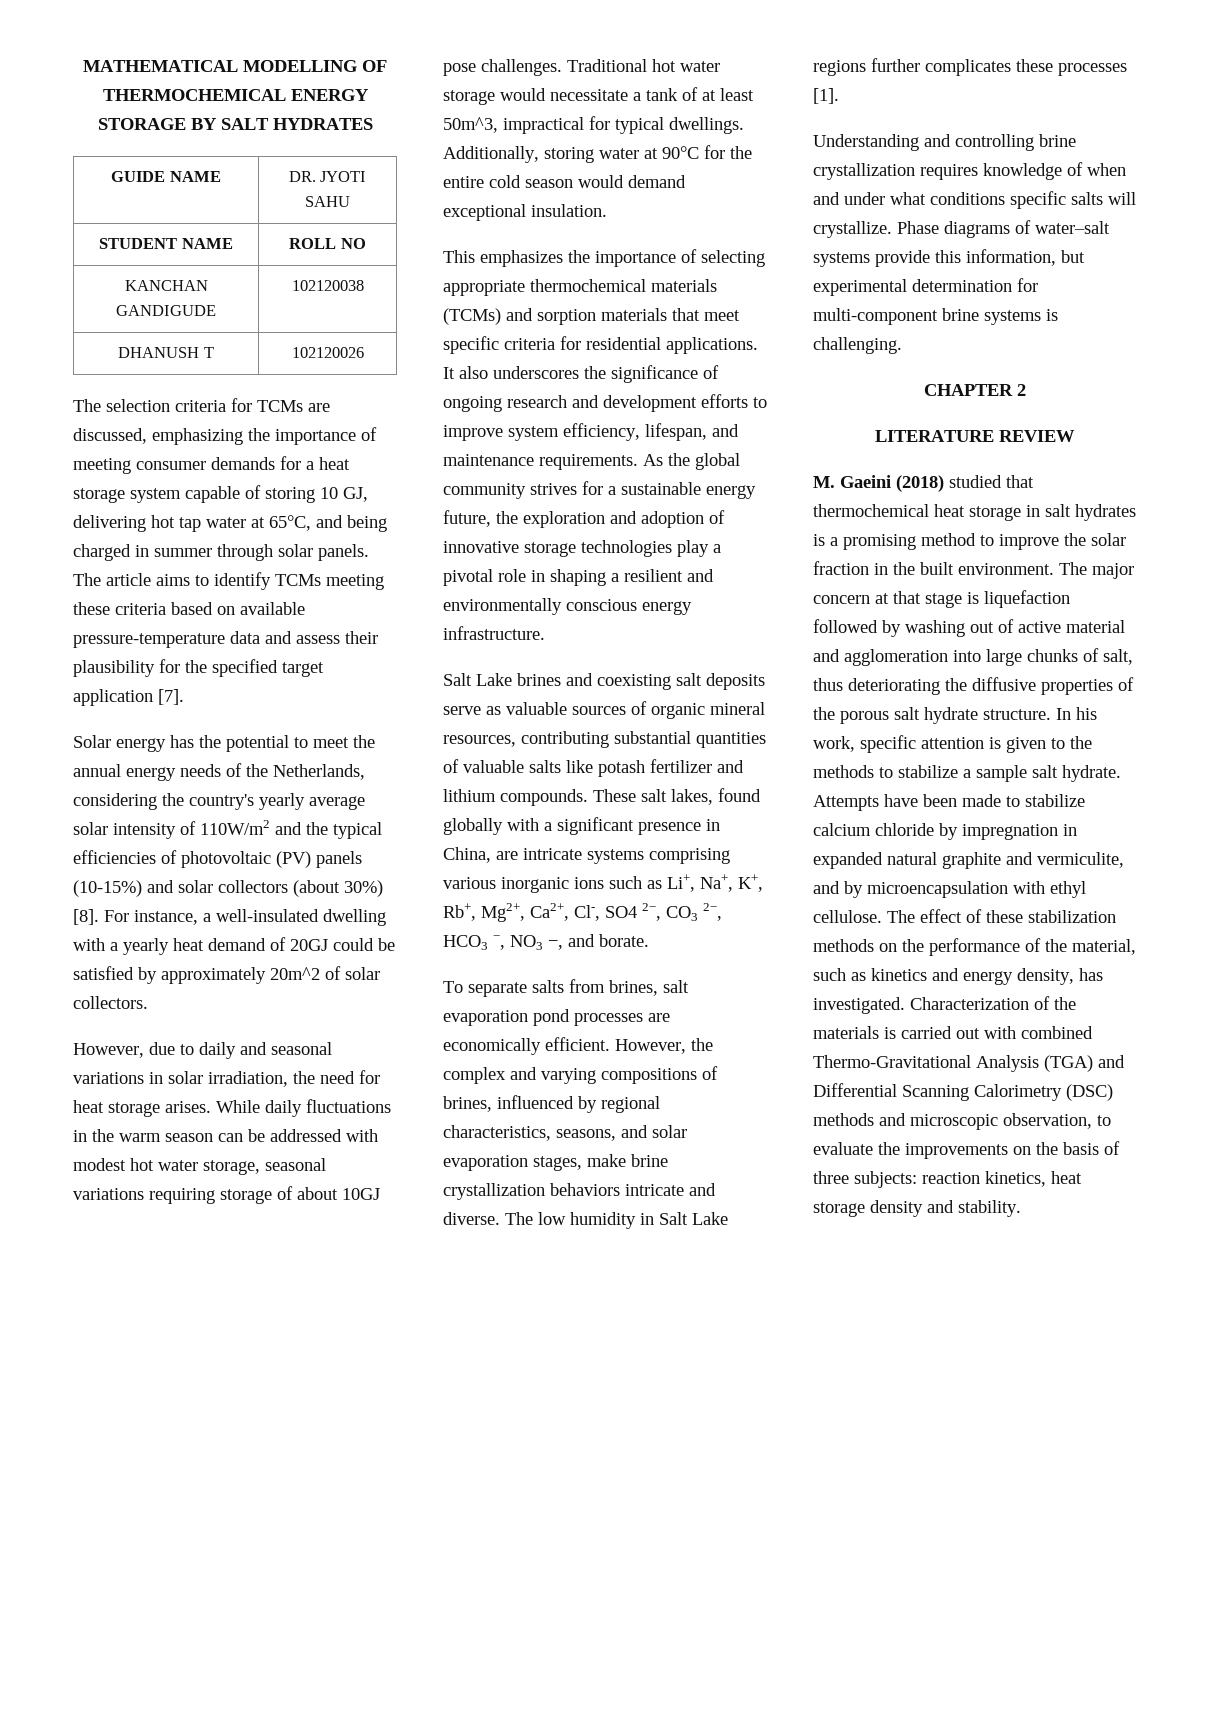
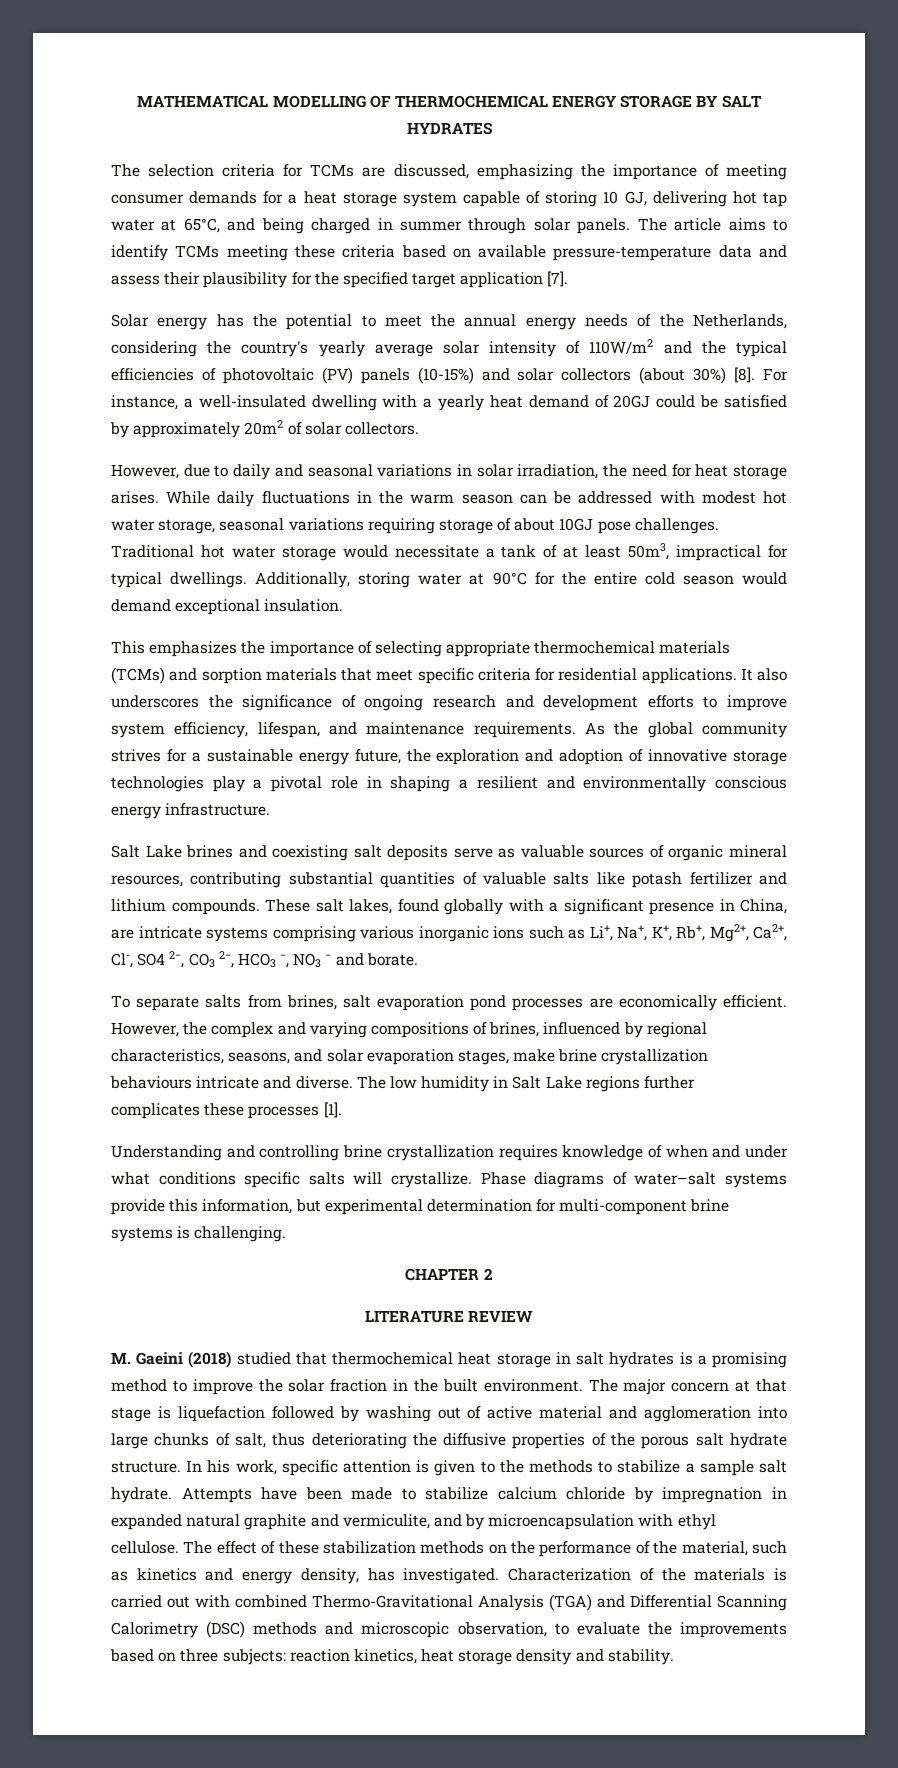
- GUIDE NAME | DR. JYOTI SAHU
- STUDENT NAME | ROLL NO
- KANCHAN GANDIGUDE | 102120038
- DHANUSH T | 102120026
- For instance, a well-insulated dwelling with a yearly heat demand of 20GJ could be satisfied by approximately 20m^2 of solar collectors.
+ For instance, a well-insulated dwelling with a yearly heat demand of 20GJ could be satisfied by approximately 20m2 of solar collectors.
- Traditional hot water storage would necessitate a tank of at least 50m^3, impractical for typical dwellings.
+ Traditional hot water storage would necessitate a tank of at least 50m3, impractical for typical dwellings.
- These salt lakes, found globally with a significant presence in China, are intricate systems comprising various inorganic ions such as Li+, Na+, K+, Rb+, Mg2+, Ca2+, Cl-, SO4 2−, CO3 2−, HCO3 −, NO3 −, and borate.
+ These salt lakes, found globally with a significant presence in China, are intricate systems comprising various inorganic ions such as Li+, Na+, K+, Rb+, Mg2+, Ca2+, Cl-, SO4 2−, CO3 2−, HCO3 −, NO3 − and borate.
- However, the complex and varying compositions of brines, influenced by regional characteristics, seasons, and solar evaporation stages, make brine crystallization behaviors intricate and diverse.
+ However, the complex and varying compositions of brines, influenced by regional characteristics, seasons, and solar evaporation stages, make brine crystallization behaviours intricate and diverse.
- Characterization of the materials is carried out with combined Thermo-Gravitational Analysis (TGA) and Differential Scanning Calorimetry (DSC) methods and microscopic observation, to evaluate the improvements on the basis of three subjects: reaction kinetics, heat storage density and stability.
+ Characterization of the materials is carried out with combined Thermo-Gravitational Analysis (TGA) and Differential Scanning Calorimetry (DSC) methods and microscopic observation, to evaluate the improvements based on three subjects: reaction kinetics, heat storage density and stability.

